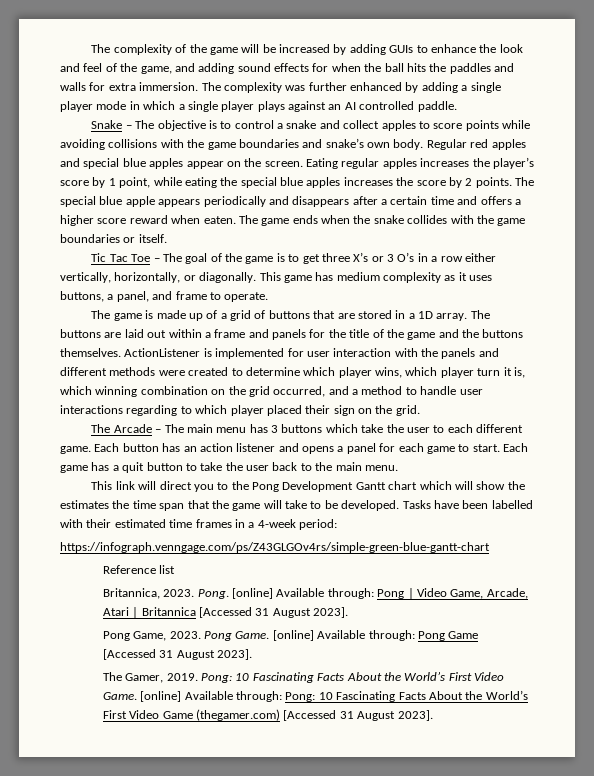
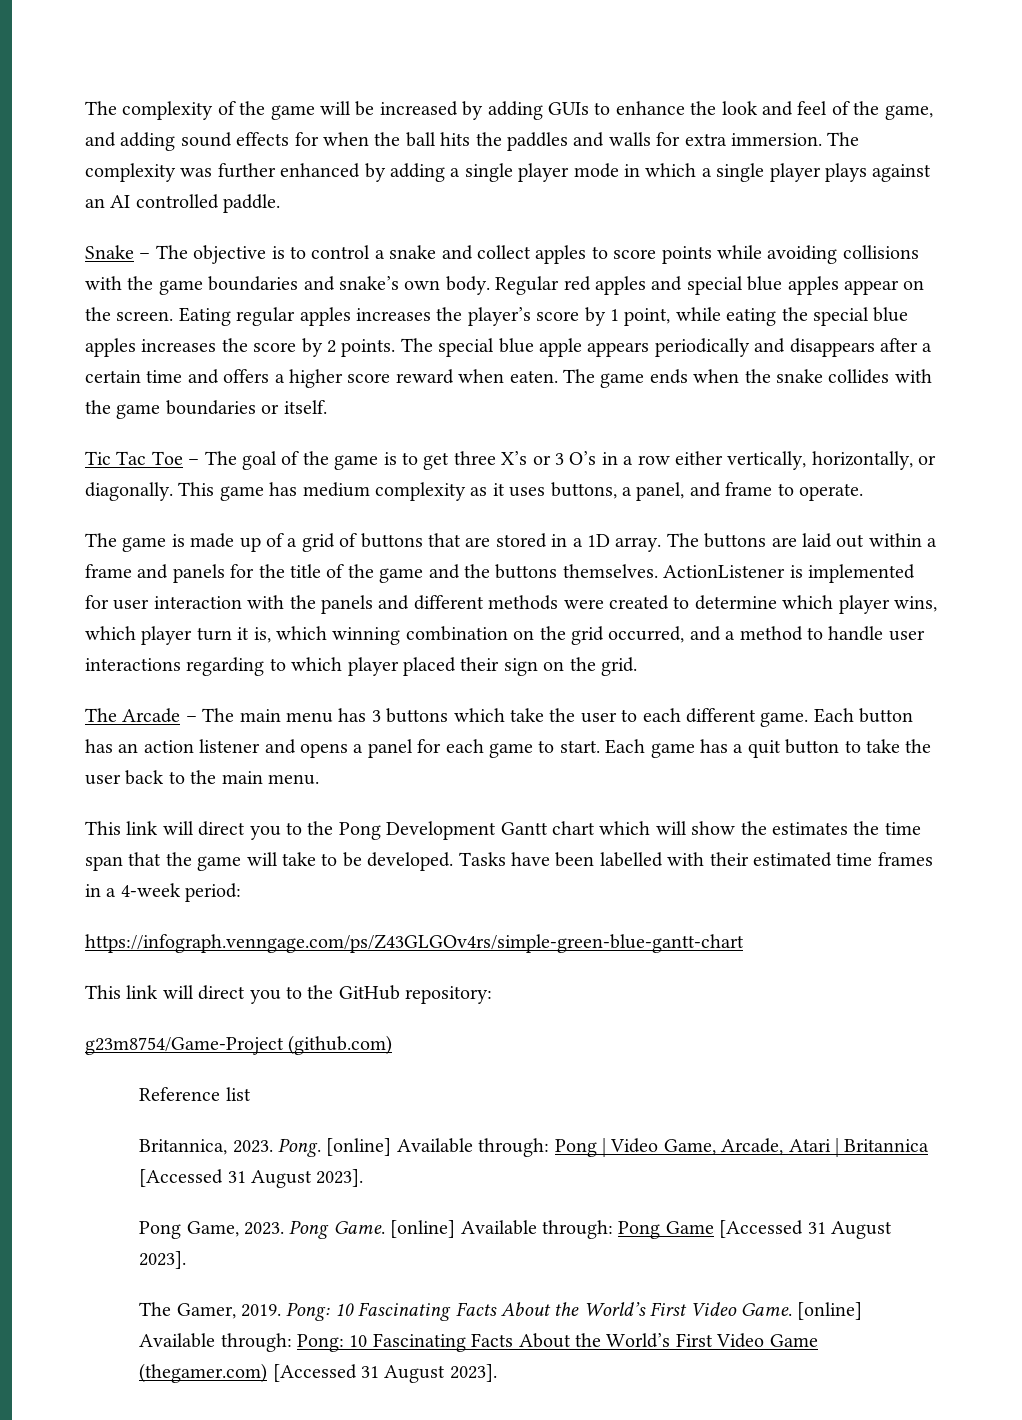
+ This link will direct you to the GitHub repository:
+ g23m8754/Game-Project (github.com)

